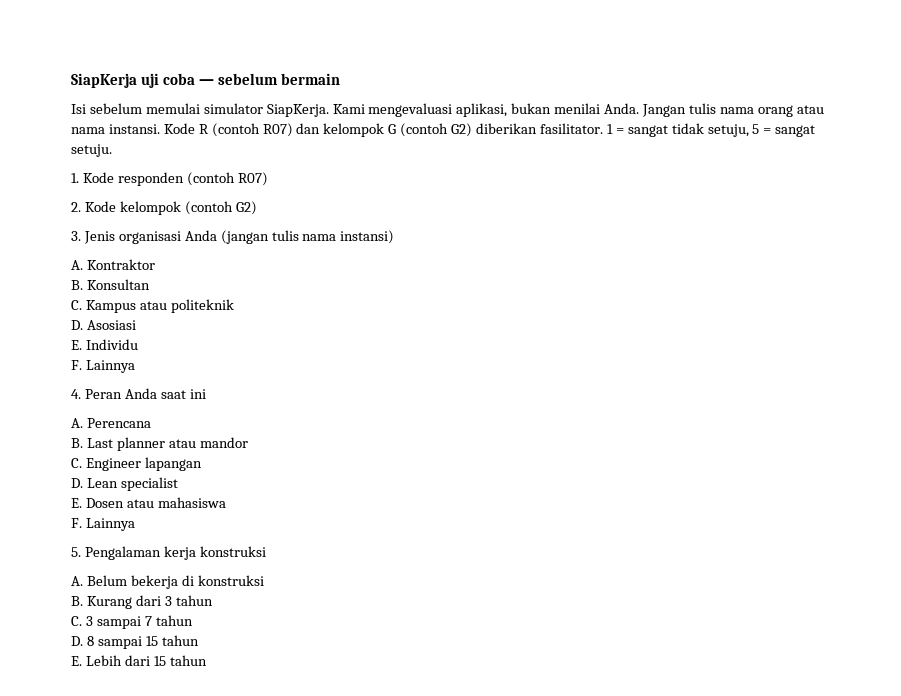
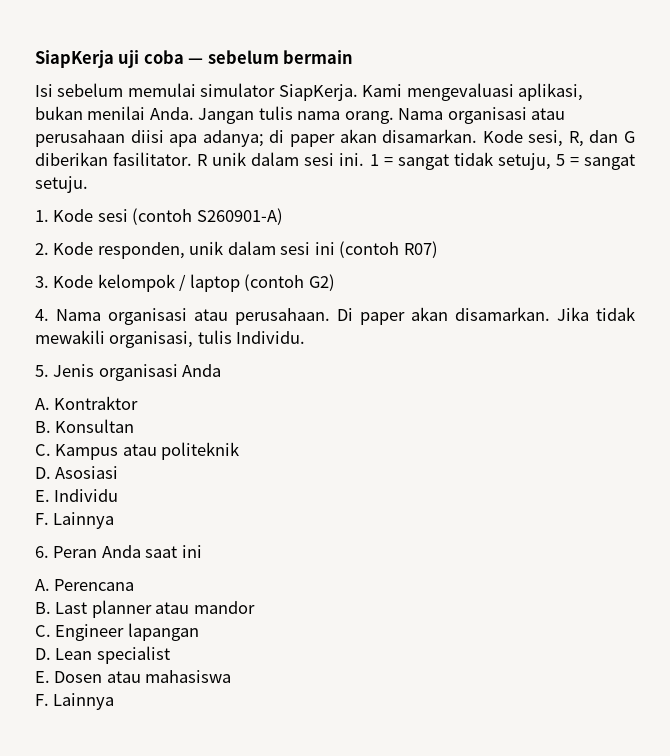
- Jangan tulis nama orang atau nama instansi. Kode R (contoh R07) dan kelompok G (contoh G2) diberikan fasilitator.
+ Jangan tulis nama orang. Nama organisasi atau perusahaan diisi apa adanya; di paper akan disamarkan. Kode sesi, R, dan G diberikan fasilitator. R unik dalam sesi ini.
- 1. Kode responden (contoh R07)
+ 1. Kode sesi (contoh S260901-A)
+ 2. Kode responden, unik dalam sesi ini (contoh R07)
- 2. Kode kelompok (contoh G2)
+ 3. Kode kelompok / laptop (contoh G2)
- 3. Jenis organisasi Anda (jangan tulis nama instansi)
+ 4. Nama organisasi atau perusahaan. Di paper akan disamarkan. Jika tidak mewakili organisasi, tulis Individu.
+ 5. Jenis organisasi Anda
- 4. Peran Anda saat ini
+ 6. Peran Anda saat ini
- 5. Pengalaman kerja konstruksi
- A. Belum bekerja di konstruksi
- B. Kurang dari 3 tahun
- C. 3 sampai 7 tahun
- D. 8 sampai 15 tahun
- E. Lebih dari 15 tahun

